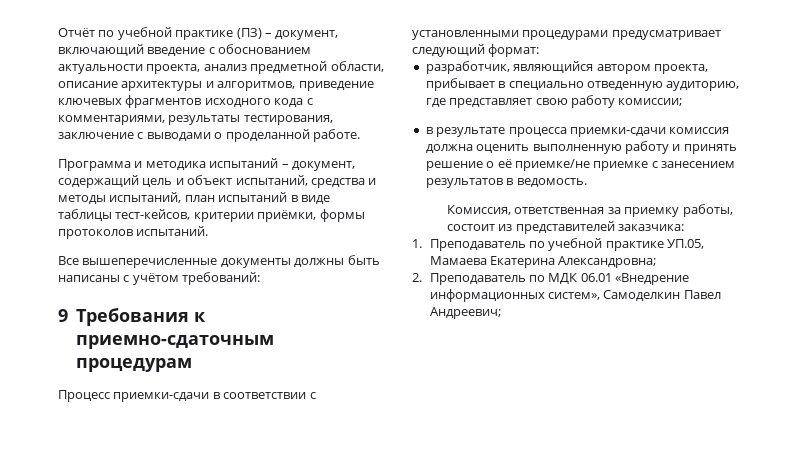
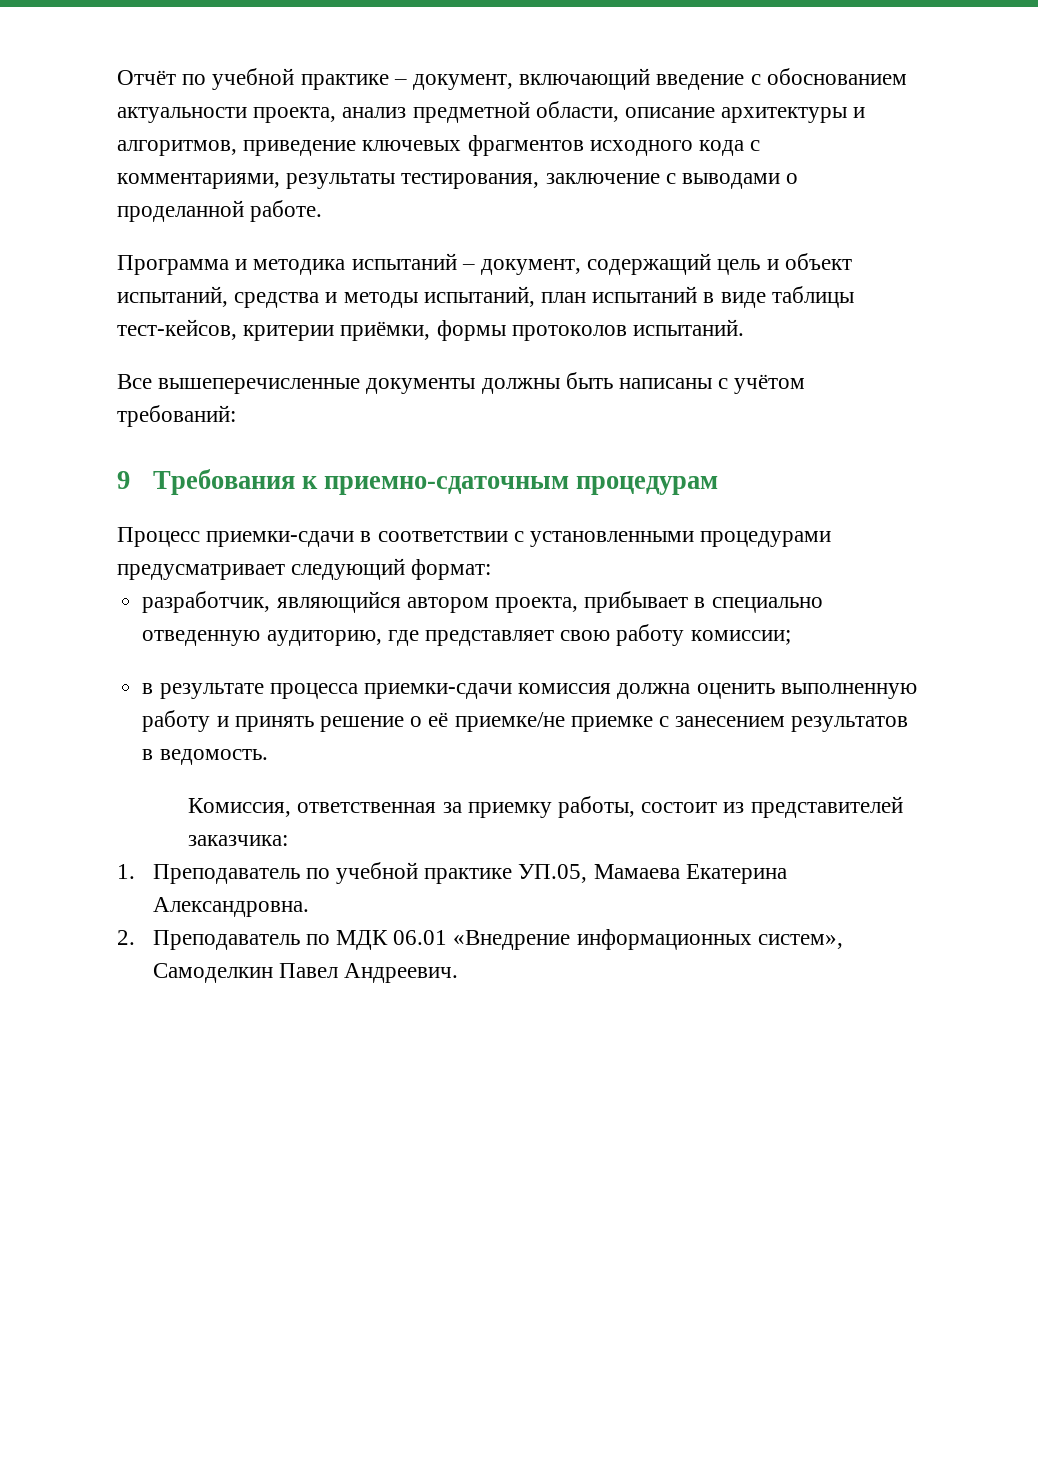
- Отчёт по учебной практике (ПЗ) – документ, включающий введение с обоснованием актуальности проекта, анализ предметной области, описание архитектуры и алгоритмов, приведение ключевых фрагментов исходного кода с комментариями, результаты тестирования, заключение с выводами о проделанной работе.
+ Отчёт по учебной практике – документ, включающий введение с обоснованием актуальности проекта, анализ предметной области, описание архитектуры и алгоритмов, приведение ключевых фрагментов исходного кода с комментариями, результаты тестирования, заключение с выводами о проделанной работе.
- 1. Преподаватель по учебной практике УП.05, Мамаева Екатерина Александровна;
+ 1. Преподаватель по учебной практике УП.05, Мамаева Екатерина Александровна.
- 2. Преподаватель по МДК 06.01 «Внедрение информационных систем», Самоделкин Павел Андреевич;
+ 2. Преподаватель по МДК 06.01 «Внедрение информационных систем», Самоделкин Павел Андреевич.

